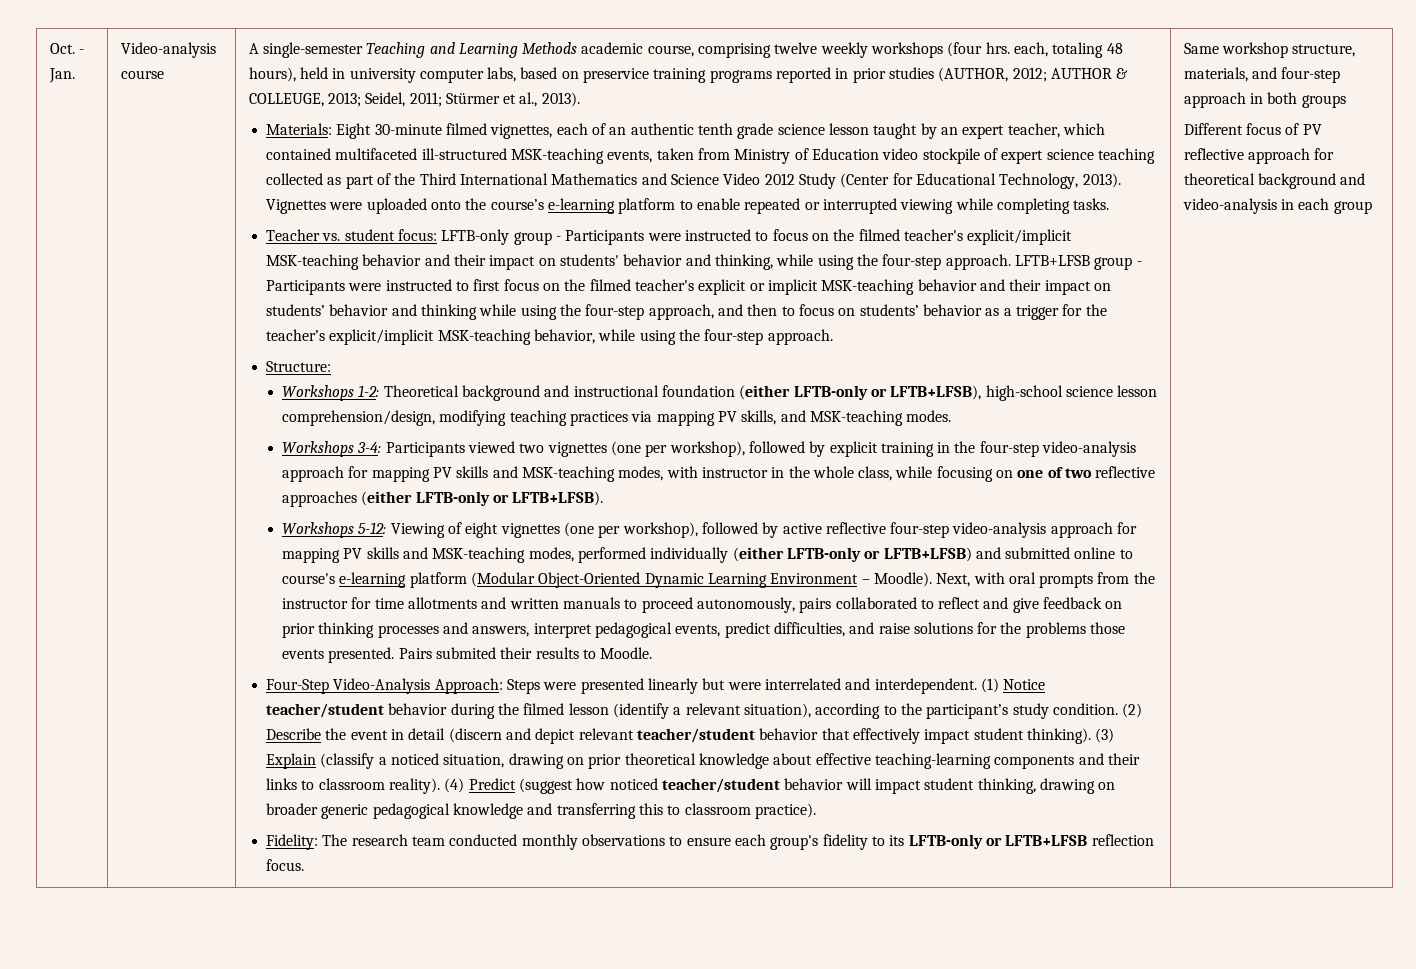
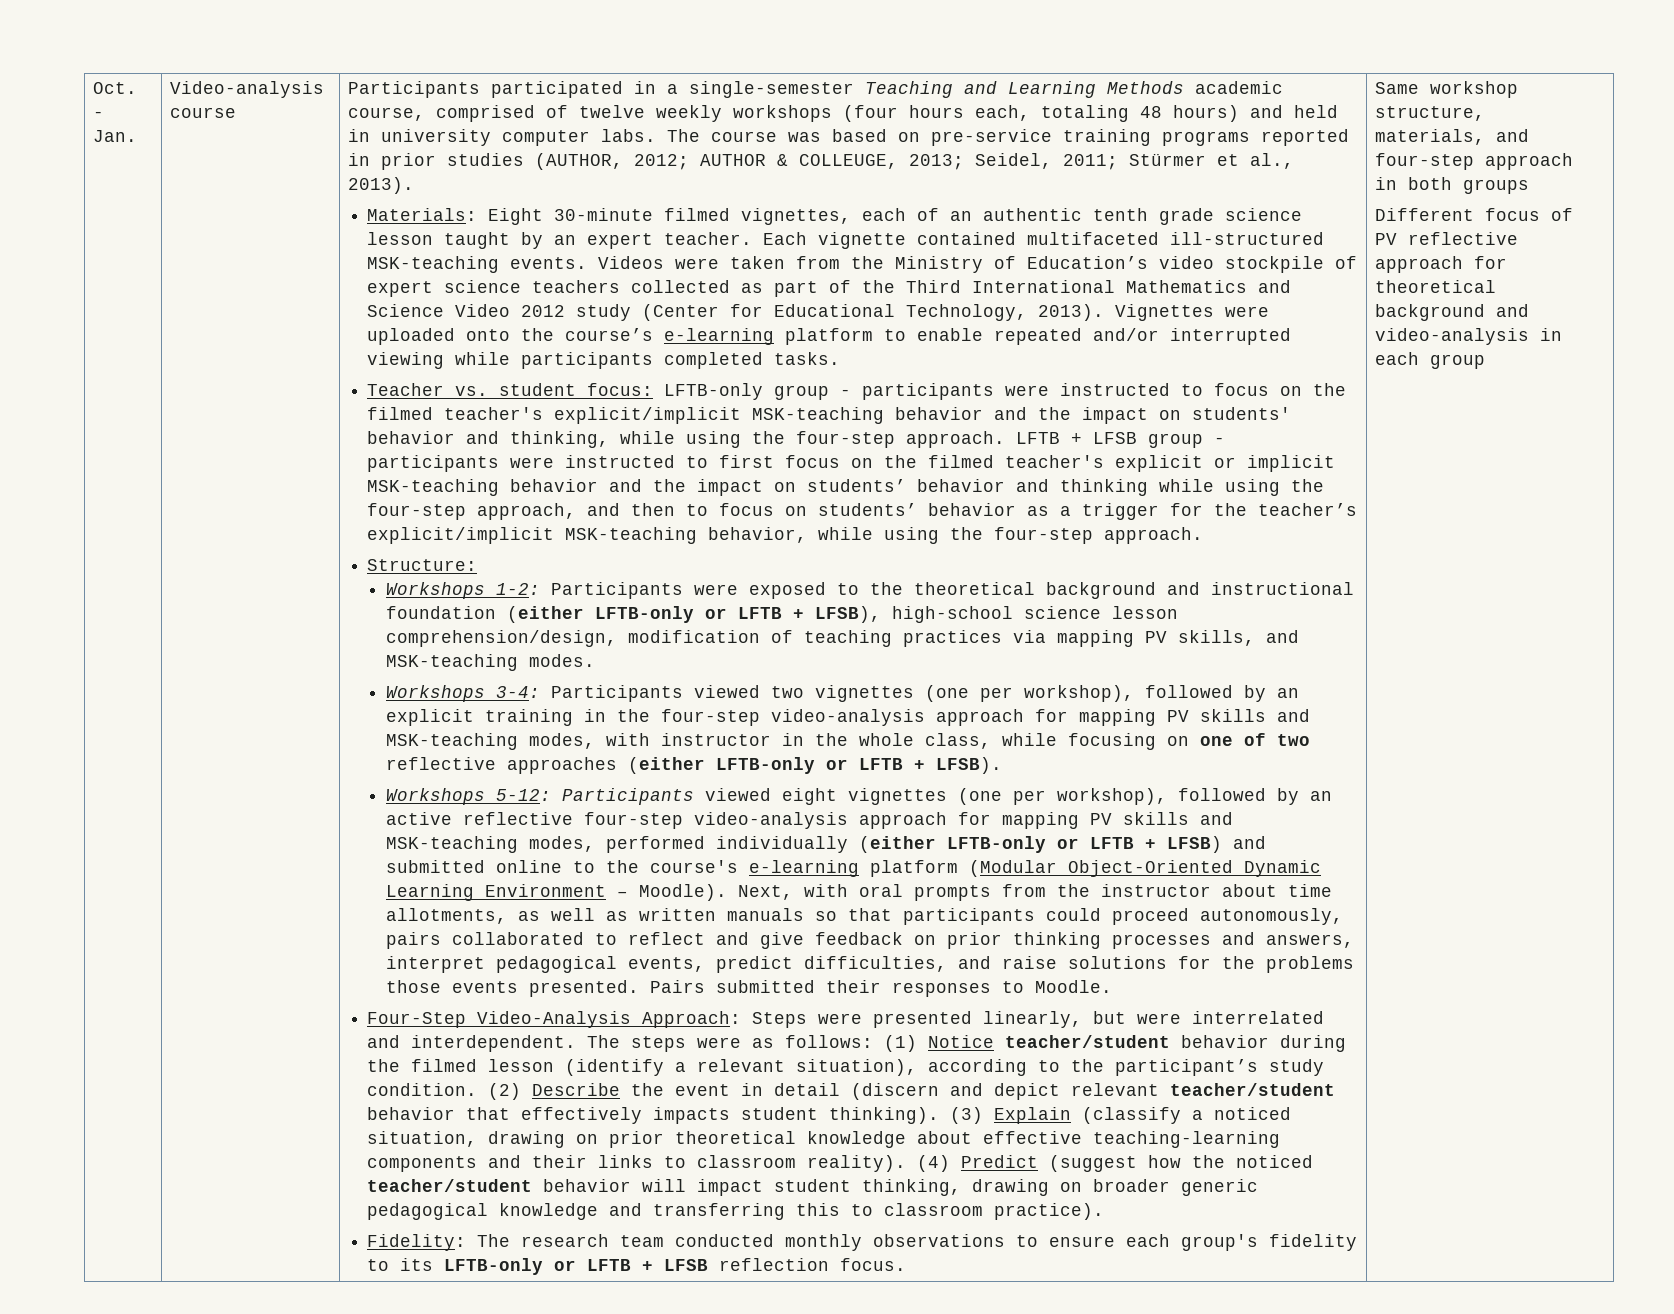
- A single-semester Teaching and Learning Methods academic course, comprising twelve weekly workshops (four hrs. each, totaling 48 hours), held in university computer labs, based on preservice training programs reported in prior studies (AUTHOR, 2012; AUTHOR & COLLEUGE, 2013; Seidel, 2011; Stürmer et al., 2013).
+ Participants participated in a single-semester Teaching and Learning Methods academic course, comprised of twelve weekly workshops (four hours each, totaling 48 hours) and held in university computer labs. The course was based on pre-service training programs reported in prior studies (AUTHOR, 2012; AUTHOR & COLLEUGE, 2013; Seidel, 2011; Stürmer et al., 2013).
- Materials: Eight 30-minute filmed vignettes, each of an authentic tenth grade science lesson taught by an expert teacher, which contained multifaceted ill-structured MSK-teaching events, taken from Ministry of Education video stockpile of expert science teaching collected as part of the Third International Mathematics and Science Video 2012 Study (Center for Educational Technology, 2013).
+ Materials: Eight 30-minute filmed vignettes, each of an authentic tenth grade science lesson taught by an expert teacher. Each vignette contained multifaceted ill-structured MSK-teaching events. Videos were taken from the Ministry of Education’s video stockpile of expert science teachers collected as part of the Third International Mathematics and Science Video 2012 study (Center for Educational Technology, 2013).
- Vignettes were uploaded onto the course’s e-learning platform to enable repeated or interrupted viewing while completing tasks.
+ Vignettes were uploaded onto the course’s e-learning platform to enable repeated and/or interrupted viewing while participants completed tasks.
- Teacher vs. student focus: LFTB-only group - Participants were instructed to focus on the filmed teacher's explicit/implicit MSK-teaching behavior and their impact on students' behavior and thinking, while using the four-step approach.
+ Teacher vs. student focus: LFTB-only group - participants were instructed to focus on the filmed teacher's explicit/implicit MSK-teaching behavior and the impact on students' behavior and thinking, while using the four-step approach.
- LFTB+LFSB group - Participants were instructed to first focus on the filmed teacher's explicit or implicit MSK-teaching behavior and their impact on students’ behavior and thinking while using the four-step approach, and then to focus on students’ behavior as a trigger for the teacher’s explicit/implicit MSK-teaching behavior, while using the four-step approach.
+ LFTB + LFSB group - participants were instructed to first focus on the filmed teacher's explicit or implicit MSK-teaching behavior and the impact on students’ behavior and thinking while using the four-step approach, and then to focus on students’ behavior as a trigger for the teacher’s explicit/implicit MSK-teaching behavior, while using the four-step approach.
- Workshops 1-2: Theoretical background and instructional foundation (either LFTB-only or LFTB+LFSB), high-school science lesson comprehension/design, modifying teaching practices via mapping PV skills, and MSK-teaching modes.
+ Workshops 1-2: Participants were exposed to the theoretical background and instructional foundation (either LFTB-only or LFTB + LFSB), high-school science lesson comprehension/design, modification of teaching practices via mapping PV skills, and MSK-teaching modes.
- Workshops 3-4: Participants viewed two vignettes (one per workshop), followed by explicit training in the four-step video-analysis approach for mapping PV skills and MSK-teaching modes, with instructor in the whole class, while focusing on one of two reflective approaches (either LFTB-only or LFTB+LFSB).
+ Workshops 3-4: Participants viewed two vignettes (one per workshop), followed by an explicit training in the four-step video-analysis approach for mapping PV skills and MSK-teaching modes, with instructor in the whole class, while focusing on one of two reflective approaches (either LFTB-only or LFTB + LFSB).
- Workshops 5-12: Viewing of eight vignettes (one per workshop), followed by active reflective four-step video-analysis approach for mapping PV skills and MSK-teaching modes, performed individually (either LFTB-only or LFTB+LFSB) and submitted online to course's e-learning platform (Modular Object-Oriented Dynamic Learning Environment – Moodle).
+ Workshops 5-12: Participants viewed eight vignettes (one per workshop), followed by an active reflective four-step video-analysis approach for mapping PV skills and MSK-teaching modes, performed individually (either LFTB-only or LFTB + LFSB) and submitted online to the course's e-learning platform (Modular Object-Oriented Dynamic Learning Environment – Moodle).
- Next, with oral prompts from the instructor for time allotments and written manuals to proceed autonomously, pairs collaborated to reflect and give feedback on prior thinking processes and answers, interpret pedagogical events, predict difficulties, and raise solutions for the problems those events presented.
+ Next, with oral prompts from the instructor about time allotments, as well as written manuals so that participants could proceed autonomously, pairs collaborated to reflect and give feedback on prior thinking processes and answers, interpret pedagogical events, predict difficulties, and raise solutions for the problems those events presented.
- Pairs submited their results to Moodle.
+ Pairs submitted their responses to Moodle.
- Four-Step Video-Analysis Approach: Steps were presented linearly but were interrelated and interdependent.
+ Four-Step Video-Analysis Approach: Steps were presented linearly, but were interrelated and interdependent.
- (1) Notice teacher/student behavior during the filmed lesson (identify a relevant situation), according to the participant’s study condition.
+ The steps were as follows: (1) Notice teacher/student behavior during the filmed lesson (identify a relevant situation), according to the participant’s study condition.
- (2) Describe the event in detail (discern and depict relevant teacher/student behavior that effectively impact student thinking).
+ (2) Describe the event in detail (discern and depict relevant teacher/student behavior that effectively impacts student thinking).
- (4) Predict (suggest how noticed teacher/student behavior will impact student thinking, drawing on broader generic pedagogical knowledge and transferring this to classroom practice).
+ (4) Predict (suggest how the noticed teacher/student behavior will impact student thinking, drawing on broader generic pedagogical knowledge and transferring this to classroom practice).
- Fidelity: The research team conducted monthly observations to ensure each group's fidelity to its LFTB-only or LFTB+LFSB reflection focus.
+ Fidelity: The research team conducted monthly observations to ensure each group's fidelity to its LFTB-only or LFTB + LFSB reflection focus.

